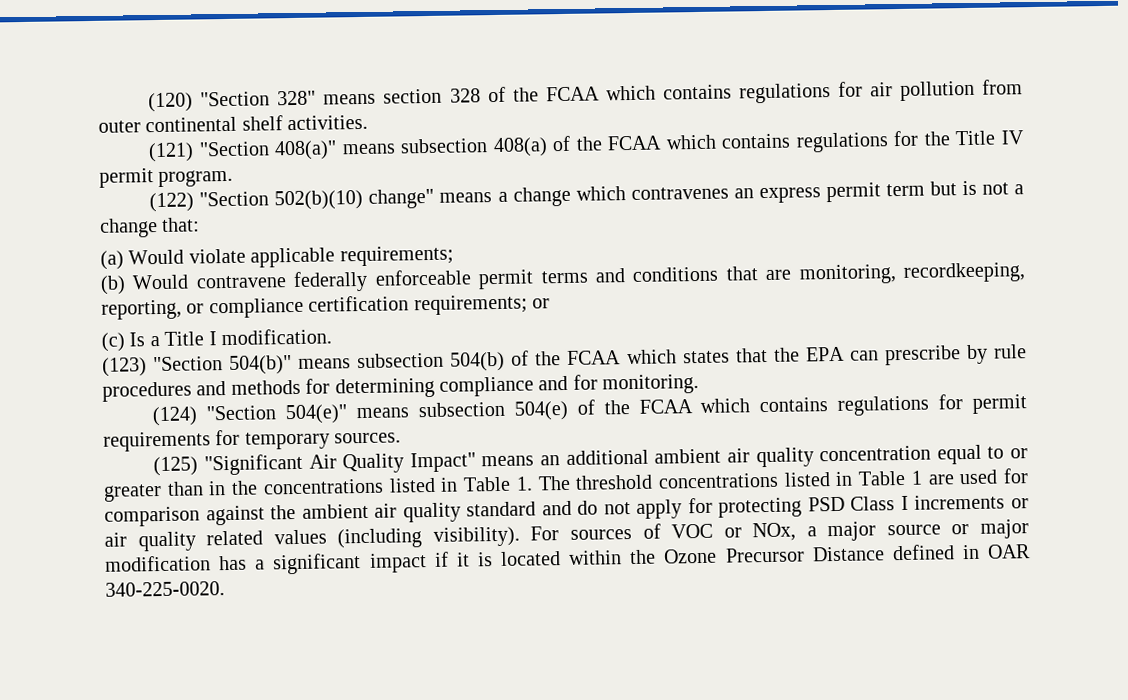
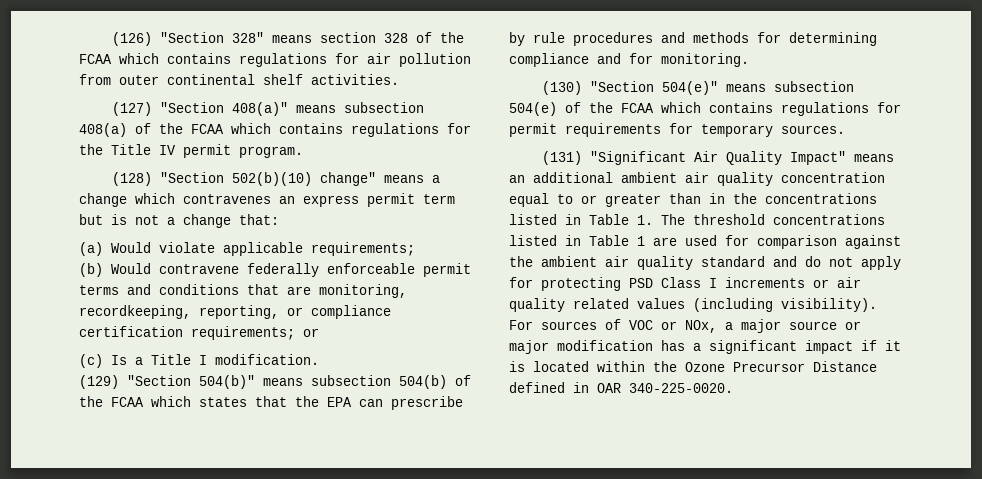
- (120) "Section 328" means section 328 of the FCAA which contains regulations for air pollution from outer continental shelf activities.
+ (126) "Section 328" means section 328 of the FCAA which contains regulations for air pollution from outer continental shelf activities.
- (121) "Section 408(a)" means subsection 408(a) of the FCAA which contains regulations for the Title IV permit program.
+ (127) "Section 408(a)" means subsection 408(a) of the FCAA which contains regulations for the Title IV permit program.
- (122) "Section 502(b)(10) change" means a change which contravenes an express permit term but is not a change that:
+ (128) "Section 502(b)(10) change" means a change which contravenes an express permit term but is not a change that:
- (123) "Section 504(b)" means subsection 504(b) of the FCAA which states that the EPA can prescribe by rule procedures and methods for determining compliance and for monitoring.
+ (129) "Section 504(b)" means subsection 504(b) of the FCAA which states that the EPA can prescribe by rule procedures and methods for determining compliance and for monitoring.
- (124) "Section 504(e)" means subsection 504(e) of the FCAA which contains regulations for permit requirements for temporary sources.
+ (130) "Section 504(e)" means subsection 504(e) of the FCAA which contains regulations for permit requirements for temporary sources.
- (125) "Significant Air Quality Impact" means an additional ambient air quality concentration equal to or greater than in the concentrations listed in Table 1. The threshold concentrations listed in Table 1 are used for comparison against the ambient air quality standard and do not apply for protecting PSD Class I increments or air quality related values (including visibility).
+ (131) "Significant Air Quality Impact" means an additional ambient air quality concentration equal to or greater than in the concentrations listed in Table 1. The threshold concentrations listed in Table 1 are used for comparison against the ambient air quality standard and do not apply for protecting PSD Class I increments or air quality related values (including visibility).

